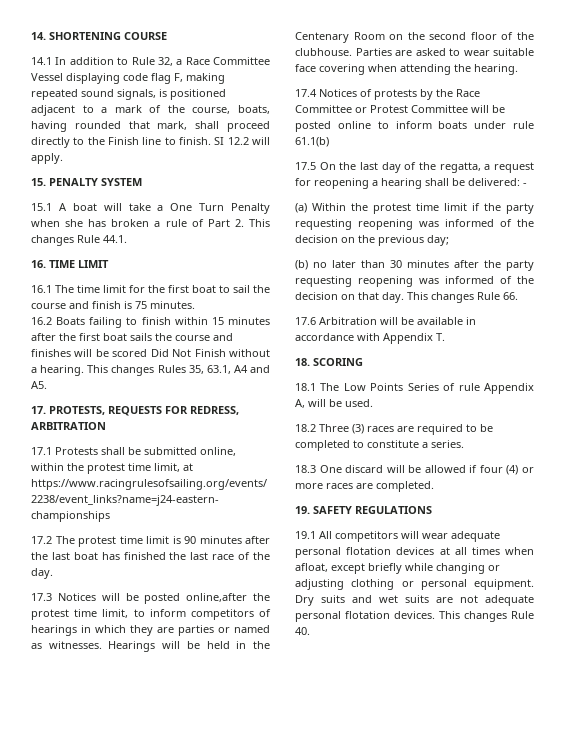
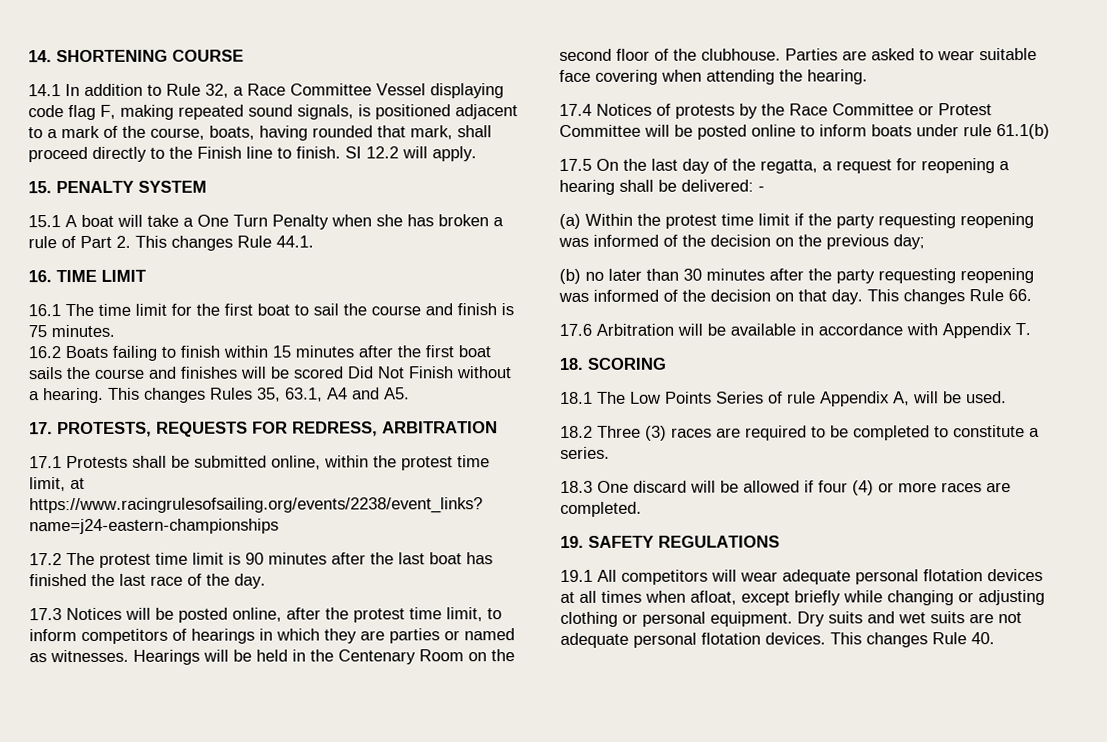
- 17.3 Notices will be posted online,after the protest time limit, to inform competitors of hearings in which they are parties or named as witnesses.
+ 17.3 Notices will be posted online, after the protest time limit, to inform competitors of hearings in which they are parties or named as witnesses.

